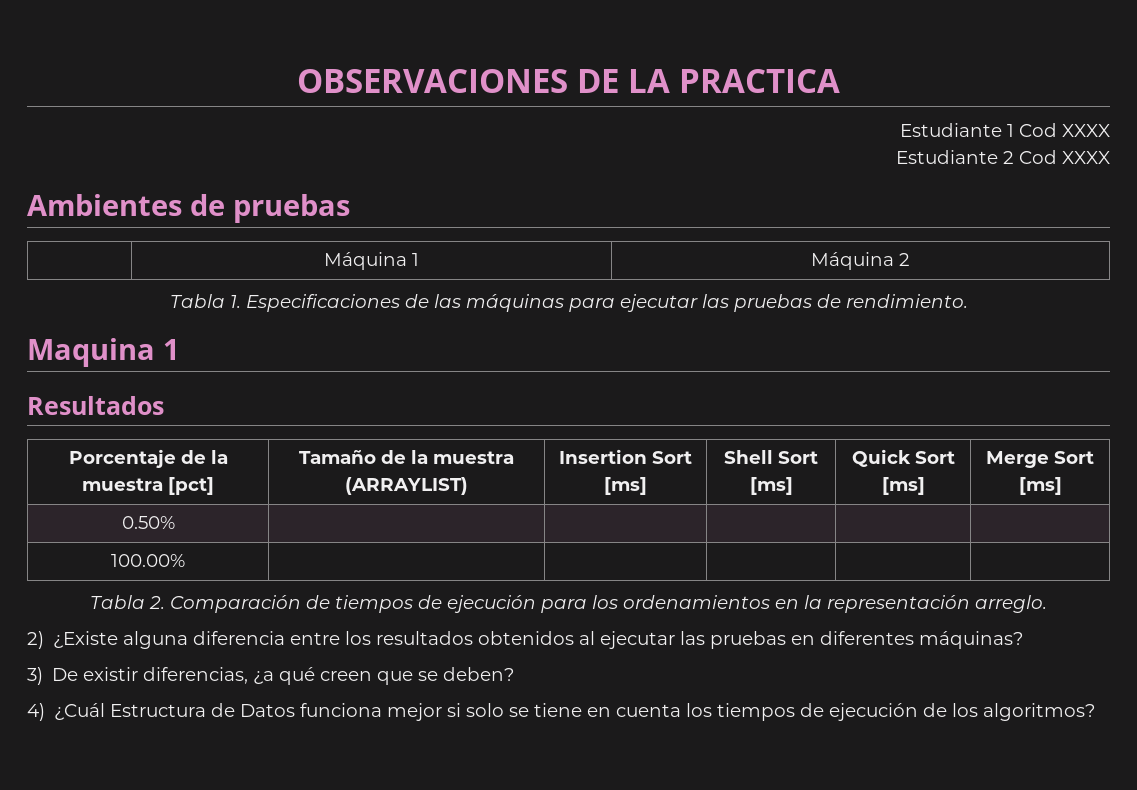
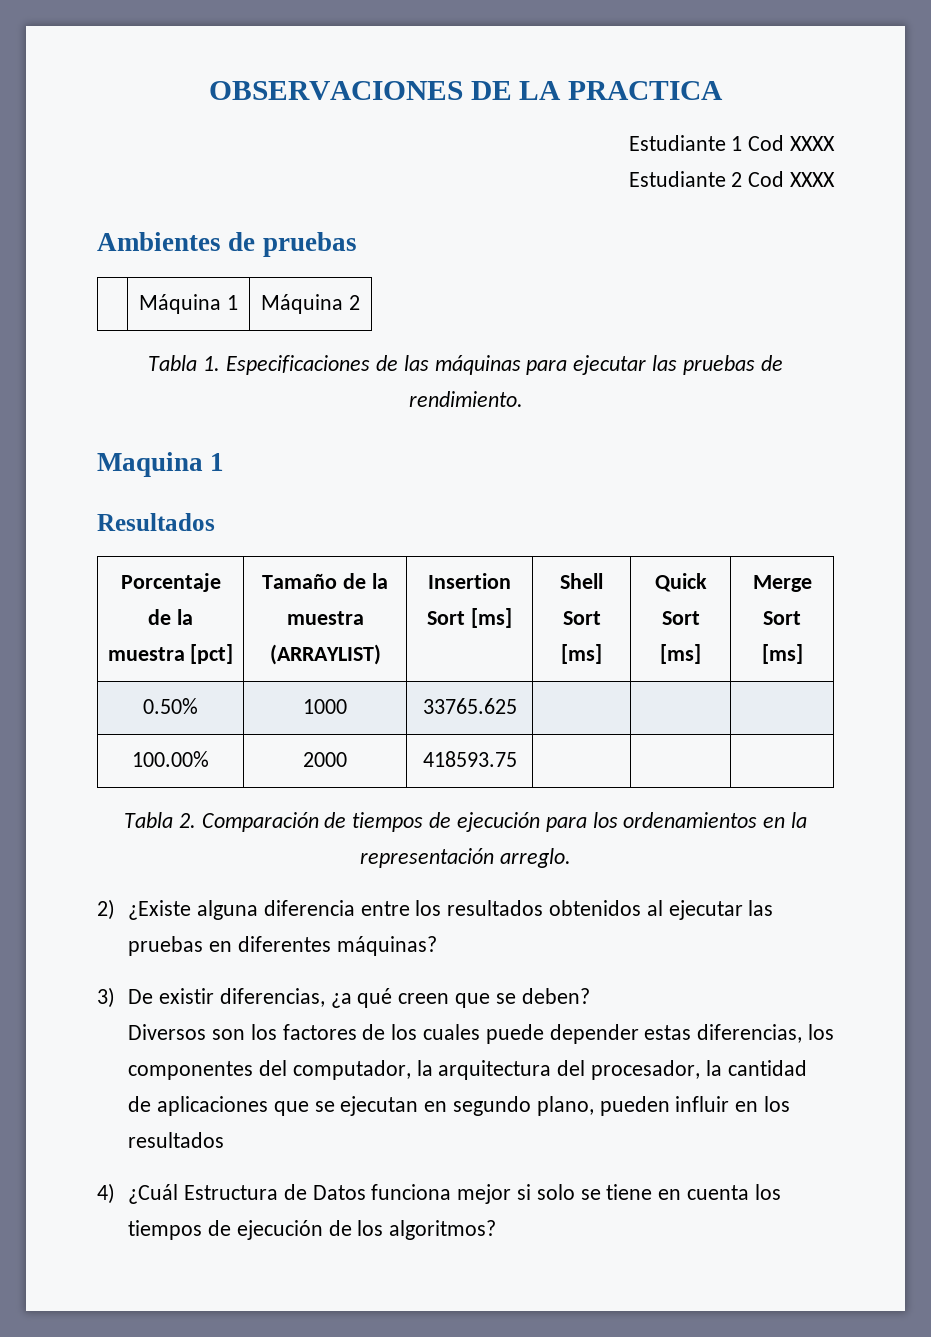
- 0.50% | | | | |
+ 0.50% | 1000 | 33765.625 | | |
- 100.00% | | | | |
+ 100.00% | 2000 | 418593.75 | | |
+ Diversos son los factores de los cuales puede depender estas diferencias, los componentes del computador, la arquitectura del procesador, la cantidad de aplicaciones que se ejecutan en segundo plano, pueden influir en los resultados

